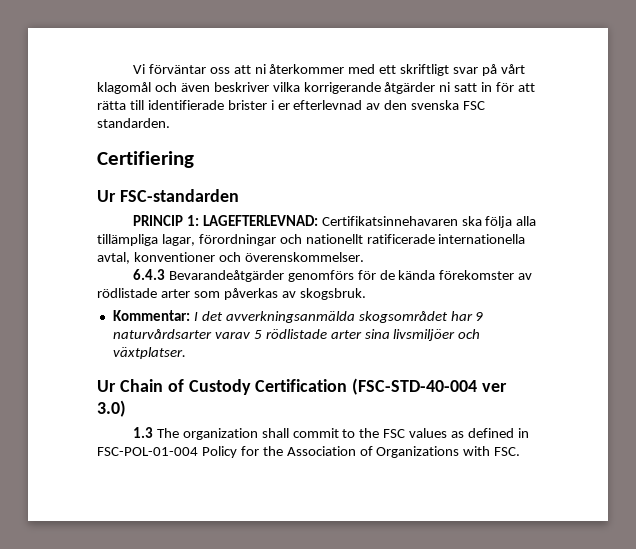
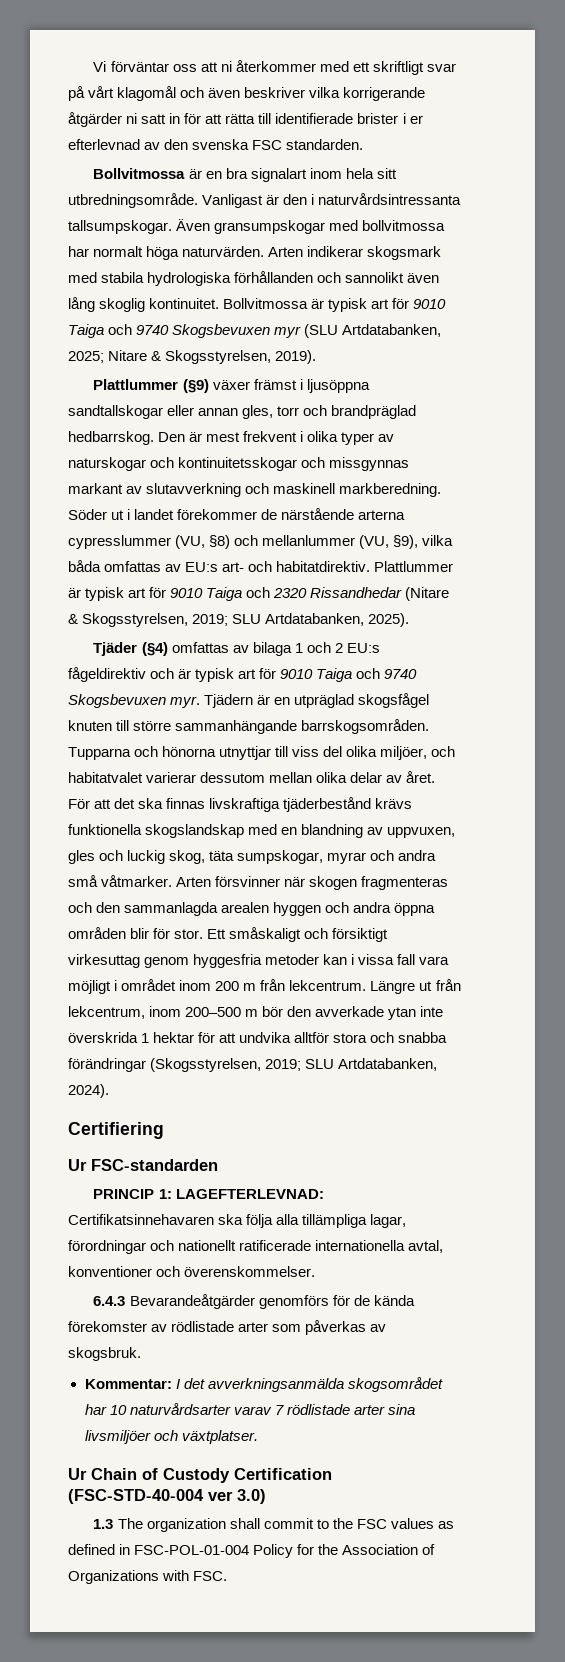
+ Bollvitmossa är en bra signalart inom hela sitt utbredningsområde. Vanligast är den i naturvårdsintressanta tallsumpskogar. Även gransumpskogar med bollvitmossa har normalt höga naturvärden. Arten indikerar skogsmark med stabila hydrologiska förhållanden och sannolikt även lång skoglig kontinuitet. Bollvitmossa är typisk art för 9010 Taiga och 9740 Skogsbevuxen myr (SLU Artdatabanken, 2025; Nitare & Skogsstyrelsen, 2019).
+ Plattlummer (§9) växer främst i ljusöppna sandtallskogar eller annan gles, torr och brandpräglad hedbarrskog. Den är mest frekvent i olika typer av naturskogar och kontinuitetsskogar och missgynnas markant av slutavverkning och maskinell markberedning. Söder ut i landet förekommer de närstående arterna cypresslummer (VU, §8) och mellanlummer (VU, §9), vilka båda omfattas av EU:s art- och habitatdirektiv. Plattlummer är typisk art för 9010 Taiga och 2320 Rissandhedar (Nitare & Skogsstyrelsen, 2019; SLU Artdatabanken, 2025).
+ Tjäder (§4) omfattas av bilaga 1 och 2 EU:s fågeldirektiv och är typisk art för 9010 Taiga och 9740 Skogsbevuxen myr. Tjädern är en utpräglad skogsfågel knuten till större sammanhängande barrskogsområden. Tupparna och hönorna utnyttjar till viss del olika miljöer, och habitatvalet varierar dessutom mellan olika delar av året. För att det ska finnas livskraftiga tjäderbestånd krävs funktionella skogslandskap med en blandning av uppvuxen, gles och luckig skog, täta sumpskogar, myrar och andra små våtmarker. Arten försvinner när skogen fragmenteras och den sammanlagda arealen hyggen och andra öppna områden blir för stor. Ett småskaligt och försiktigt virkesuttag genom hyggesfria metoder kan i vissa fall vara möjligt i området inom 200 m från lekcentrum. Längre ut från lekcentrum, inom 200–500 m bör den avverkade ytan inte överskrida 1 hektar för att undvika alltför stora och snabba förändringar (Skogsstyrelsen, 2019; SLU Artdatabanken, 2024).
- Kommentar: I det avverkningsanmälda skogsområdet har 9 naturvårdsarter varav 5 rödlistade arter sina livsmiljöer och växtplatser.
+ Kommentar: I det avverkningsanmälda skogsområdet har 10 naturvårdsarter varav 7 rödlistade arter sina livsmiljöer och växtplatser.

